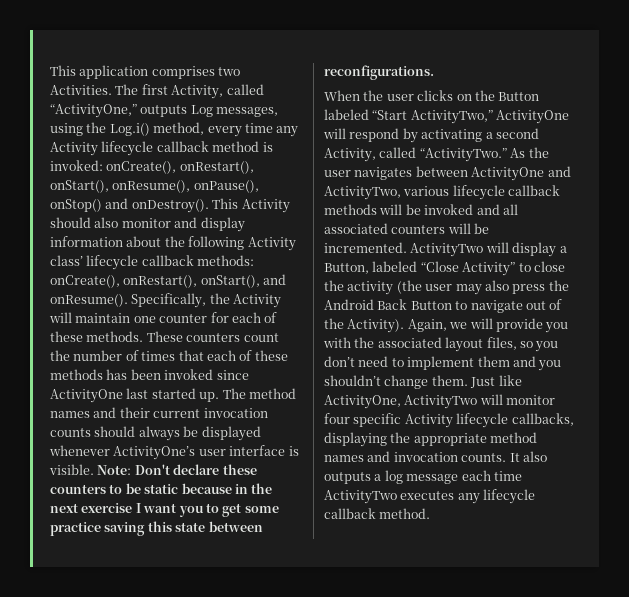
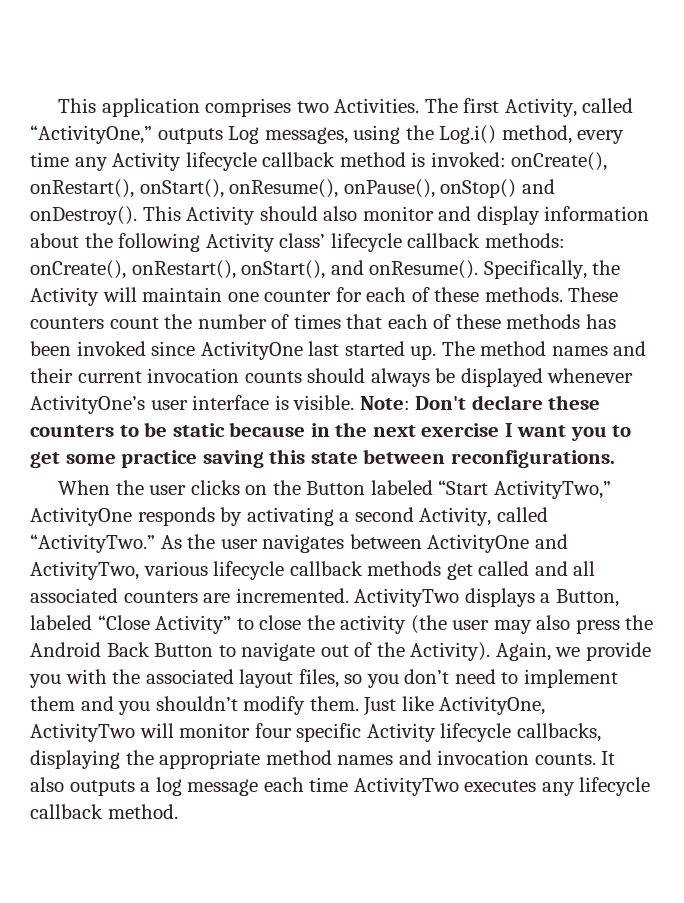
- When the user clicks on the Button labeled “Start ActivityTwo,” ActivityOne will respond by activating a second Activity, called “ActivityTwo.”
+ When the user clicks on the Button labeled “Start ActivityTwo,” ActivityOne responds by activating a second Activity, called “ActivityTwo.”
- As the user navigates between ActivityOne and ActivityTwo, various lifecycle callback methods will be invoked and all associated counters will be incremented. ActivityTwo will display a Button, labeled “Close Activity” to close the activity (the user may also press the Android Back Button to navigate out of the Activity).
+ As the user navigates between ActivityOne and ActivityTwo, various lifecycle callback methods get called and all associated counters are incremented. ActivityTwo displays a Button, labeled “Close Activity” to close the activity (the user may also press the Android Back Button to navigate out of the Activity).
- Again, we will provide you with the associated layout files, so you don’t need to implement them and you shouldn’t change them.
+ Again, we provide you with the associated layout files, so you don’t need to implement them and you shouldn’t modify them.

